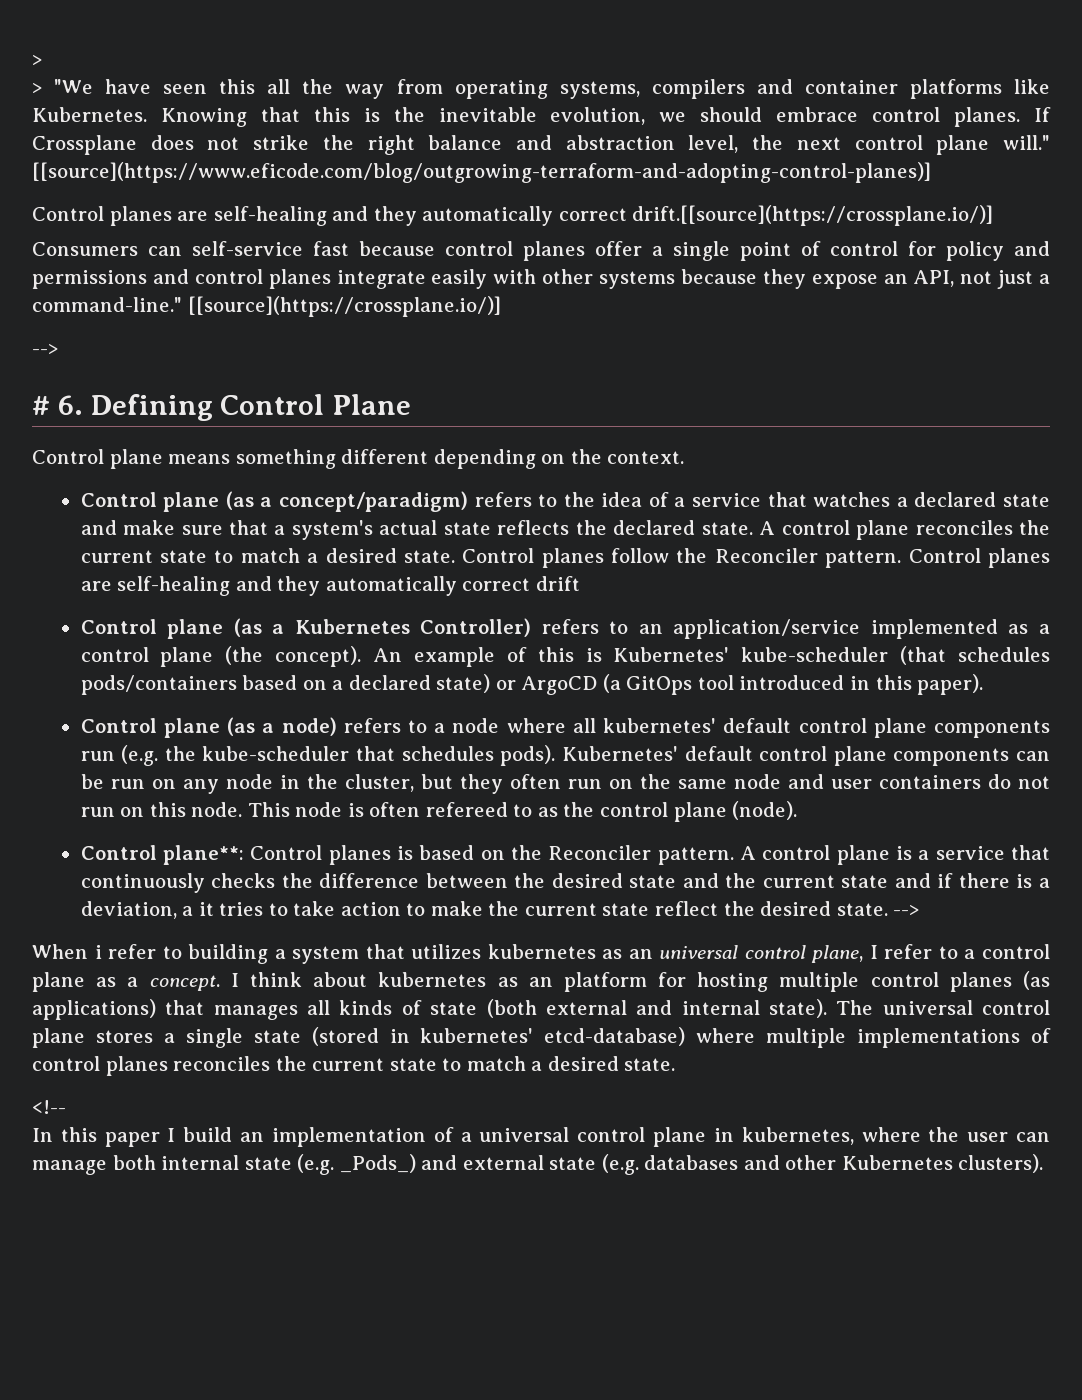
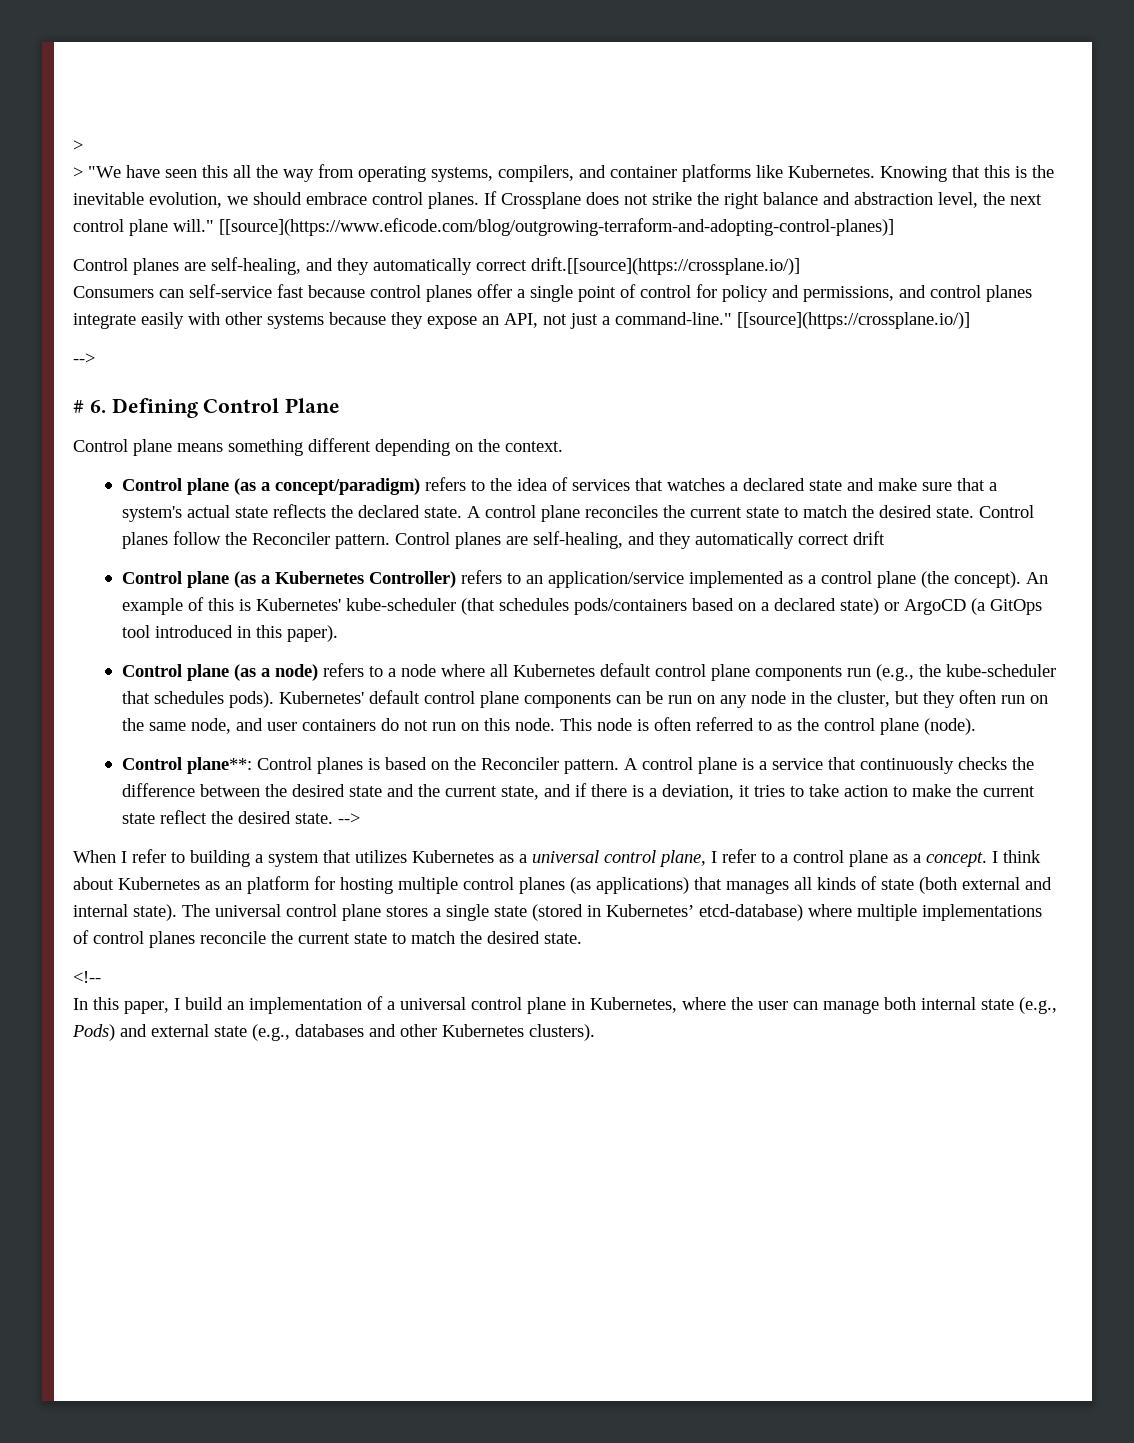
- > "We have seen this all the way from operating systems, compilers and container platforms like Kubernetes.
+ > "We have seen this all the way from operating systems, compilers, and container platforms like Kubernetes.
- Control planes are self-healing and they automatically correct drift.[[source](https://crossplane.io/)]
+ Control planes are self-healing, and they automatically correct drift.[[source](https://crossplane.io/)]
- Consumers can self-service fast because control planes offer a single point of control for policy and permissions and control planes integrate easily with other systems because they expose an API, not just a command-line."
+ Consumers can self-service fast because control planes offer a single point of control for policy and permissions, and control planes integrate easily with other systems because they expose an API, not just a command-line."
- Control plane (as a concept/paradigm) refers to the idea of a service that watches a declared state and make sure that a system's actual state reflects the declared state.
+ Control plane (as a concept/paradigm) refers to the idea of services that watches a declared state and make sure that a system's actual state reflects the declared state.
- A control plane reconciles the current state to match a desired state.
+ A control plane reconciles the current state to match the desired state.
- Control planes are self-healing and they automatically correct drift
+ Control planes are self-healing, and they automatically correct drift
- Control plane (as a node) refers to a node where all kubernetes' default control plane components run (e.g. the kube-scheduler that schedules pods).
+ Control plane (as a node) refers to a node where all Kubernetes default control plane components run (e.g., the kube-scheduler that schedules pods).
- Kubernetes' default control plane components can be run on any node in the cluster, but they often run on the same node and user containers do not run on this node.
+ Kubernetes' default control plane components can be run on any node in the cluster, but they often run on the same node, and user containers do not run on this node.
- This node is often refereed to as the control plane (node).
+ This node is often referred to as the control plane (node).
- A control plane is a service that continuously checks the difference between the desired state and the current state and if there is a deviation, a it tries to take action to make the current state reflect the desired state.
+ A control plane is a service that continuously checks the difference between the desired state and the current state, and if there is a deviation, it tries to take action to make the current state reflect the desired state.
- When i refer to building a system that utilizes kubernetes as an universal control plane, I refer to a control plane as a concept.
+ When I refer to building a system that utilizes Kubernetes as a universal control plane, I refer to a control plane as a concept.
- I think about kubernetes as an platform for hosting multiple control planes (as applications) that manages all kinds of state (both external and internal state).
+ I think about Kubernetes as an platform for hosting multiple control planes (as applications) that manages all kinds of state (both external and internal state).
- The universal control plane stores a single state (stored in kubernetes' etcd-database) where multiple implementations of control planes reconciles the current state to match a desired state.
+ The universal control plane stores a single state (stored in Kubernetes’ etcd-database) where multiple implementations of control planes reconcile the current state to match the desired state.
- In this paper I build an implementation of a universal control plane in kubernetes, where the user can manage both internal state (e.g. _Pods_) and external state (e.g. databases and other Kubernetes clusters).
+ In this paper, I build an implementation of a universal control plane in Kubernetes, where the user can manage both internal state (e.g., Pods) and external state (e.g., databases and other Kubernetes clusters).

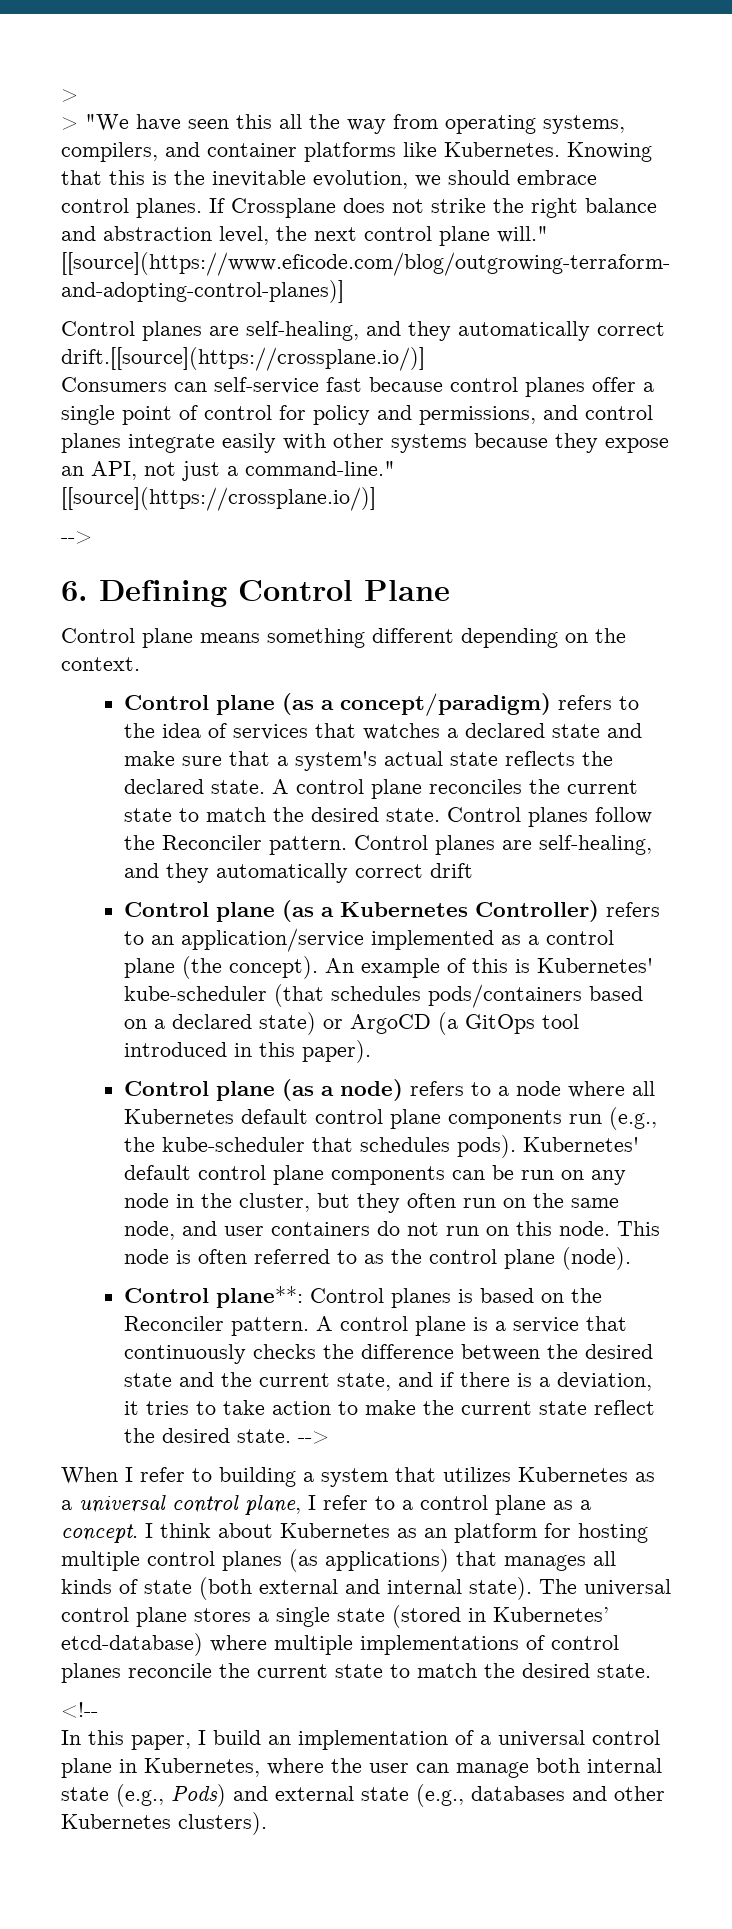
- # 6. Defining Control Plane
+ 6. Defining Control Plane

